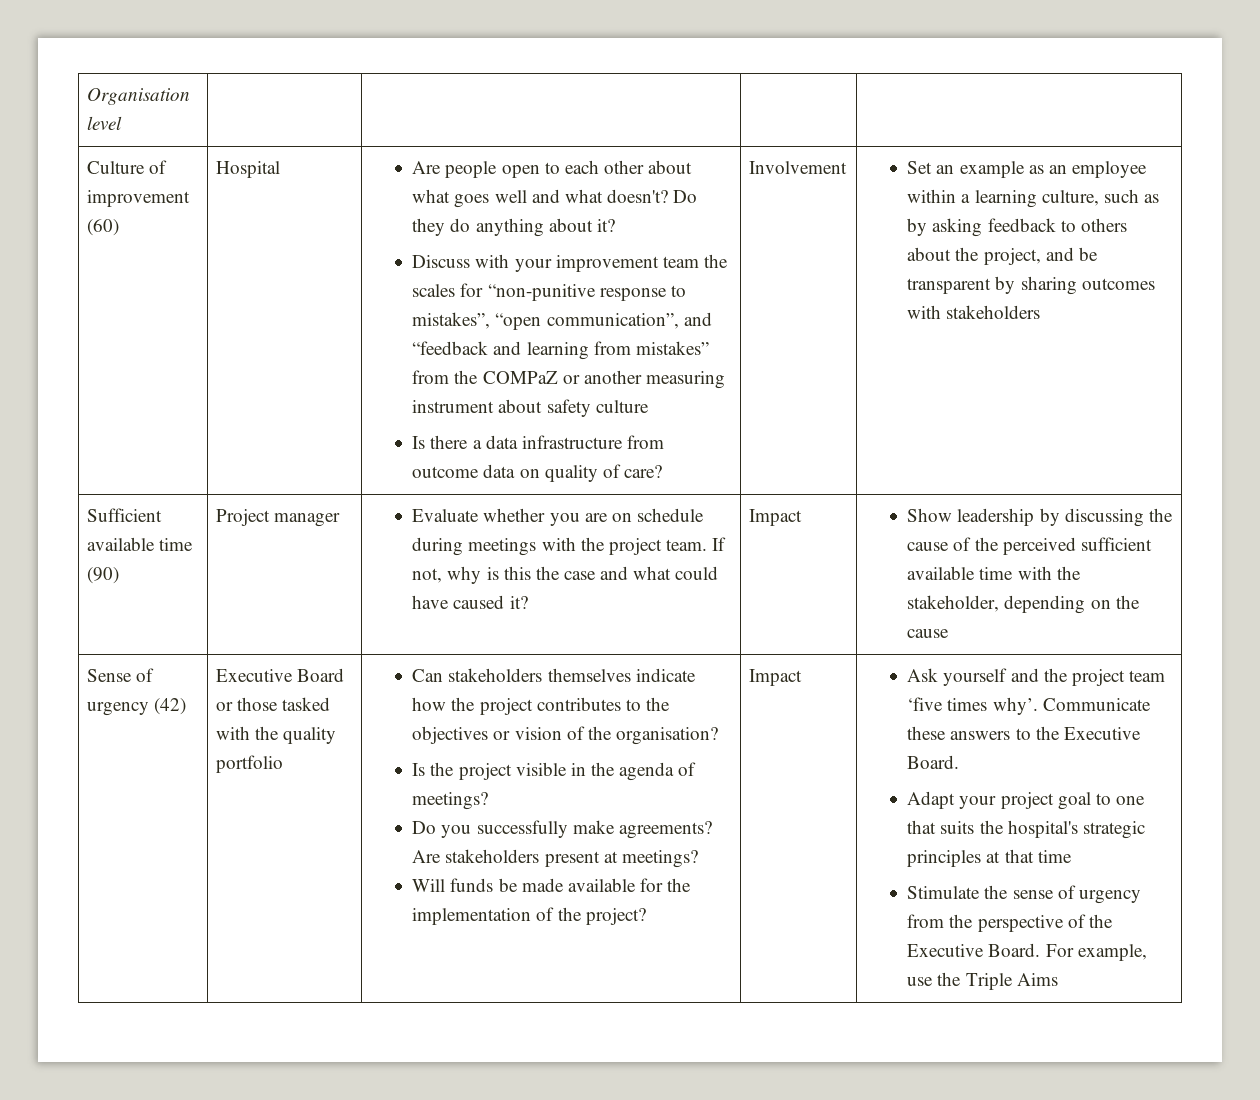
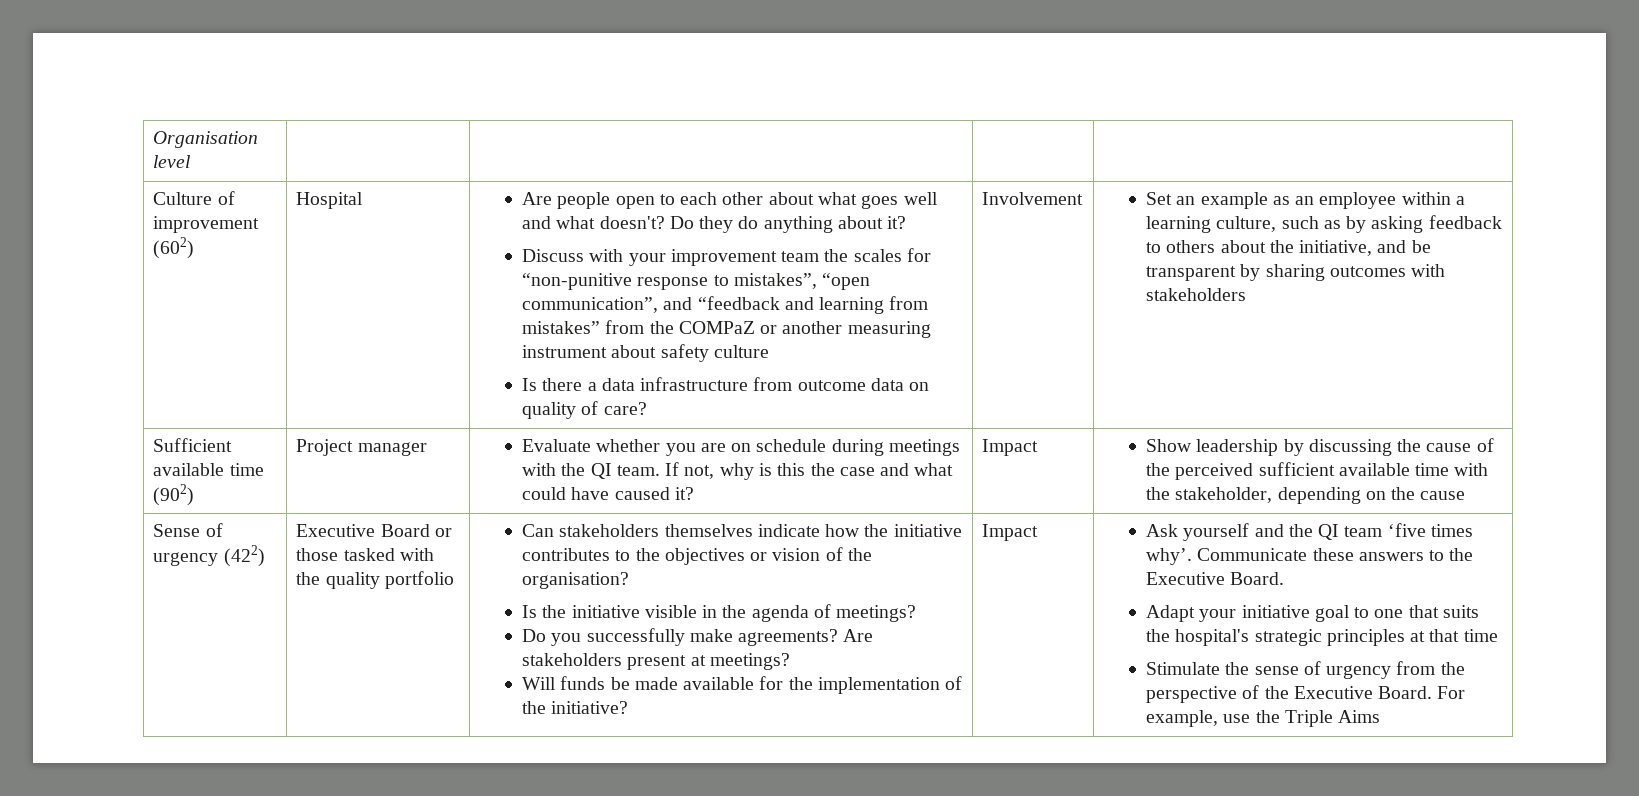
- Culture of improvement (60)
+ Culture of improvement (602)
- Set an example as an employee within a learning culture, such as by asking feedback to others about the project, and be transparent by sharing outcomes with stakeholders
+ Set an example as an employee within a learning culture, such as by asking feedback to others about the initiative, and be transparent by sharing outcomes with stakeholders
- Sufficient available time (90)
+ Sufficient available time (902)
- Evaluate whether you are on schedule during meetings with the project team.
+ Evaluate whether you are on schedule during meetings with the QI team.
- Sense of urgency (42)
+ Sense of urgency (422)
- Can stakeholders themselves indicate how the project contributes to the objectives or vision of the organisation?
+ Can stakeholders themselves indicate how the initiative contributes to the objectives or vision of the organisation?
- Is the project visible in the agenda of meetings?
+ Is the initiative visible in the agenda of meetings?
- Will funds be made available for the implementation of the project?
+ Will funds be made available for the implementation of the initiative?
- Ask yourself and the project team ‘five times why’.
+ Ask yourself and the QI team ‘five times why’.
- Adapt your project goal to one that suits the hospital's strategic principles at that time
+ Adapt your initiative goal to one that suits the hospital's strategic principles at that time

